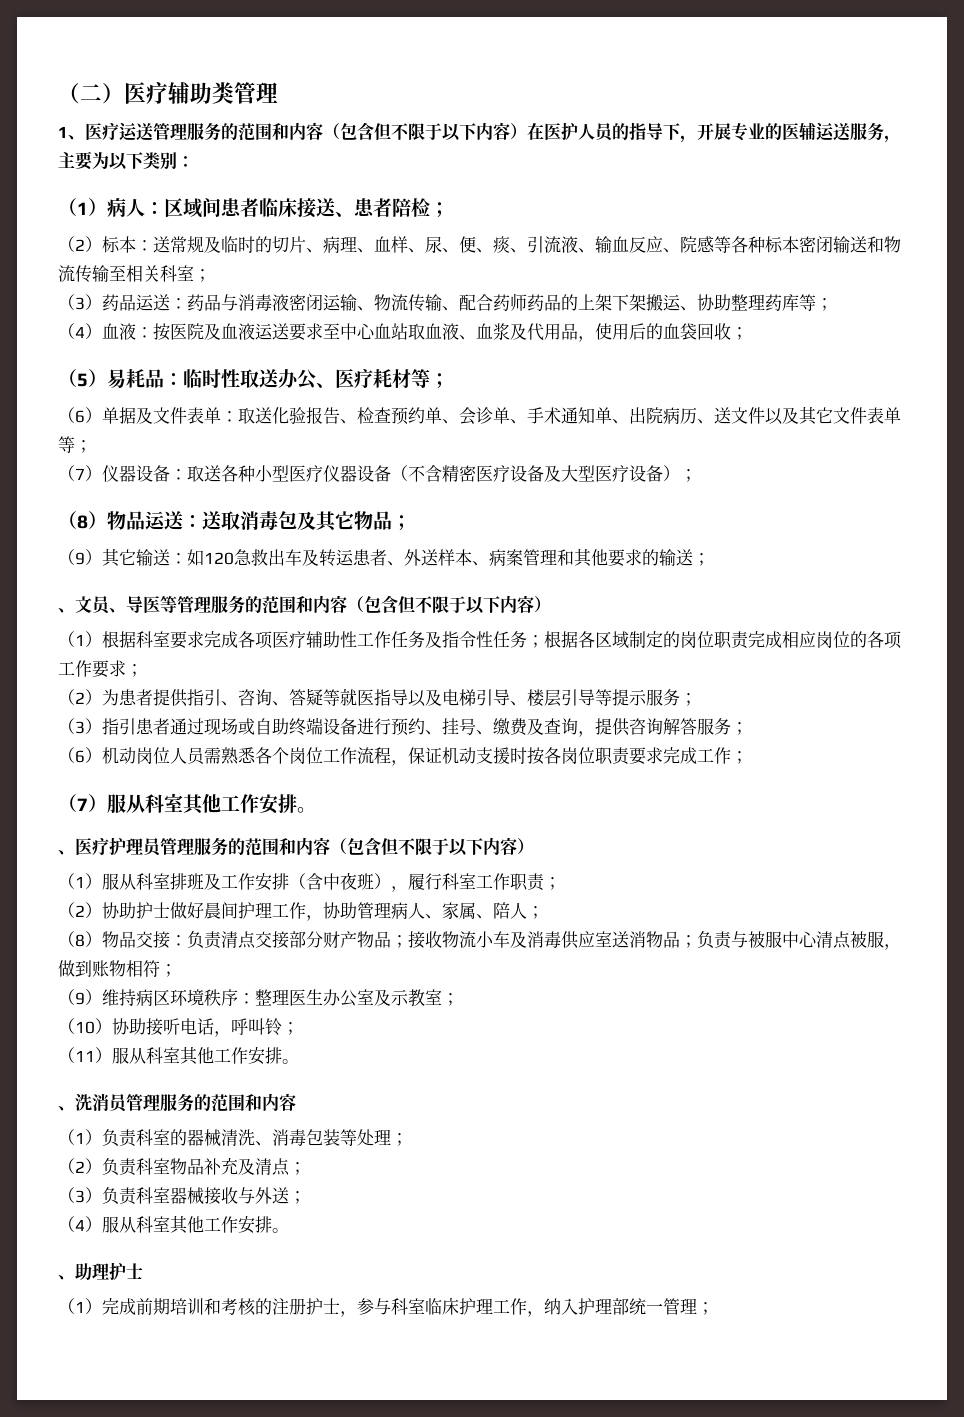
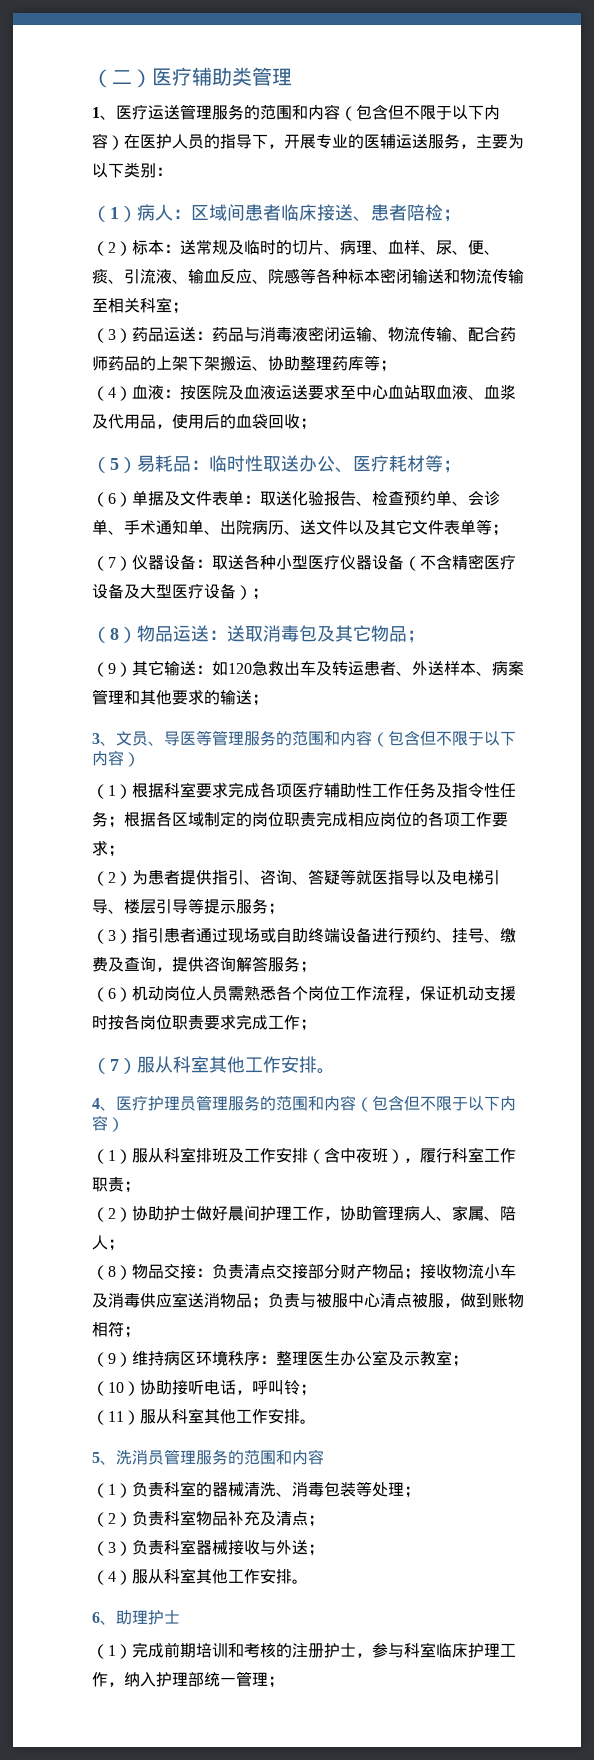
- 、文员、导医等管理服务的范围和内容（包含但不限于以下内容）
+ 3、文员、导医等管理服务的范围和内容（包含但不限于以下内容）
- 、医疗护理员管理服务的范围和内容（包含但不限于以下内容）
+ 4、医疗护理员管理服务的范围和内容（包含但不限于以下内容）
- 、洗消员管理服务的范围和内容
+ 5、洗消员管理服务的范围和内容
- 、助理护士
+ 6、助理护士

